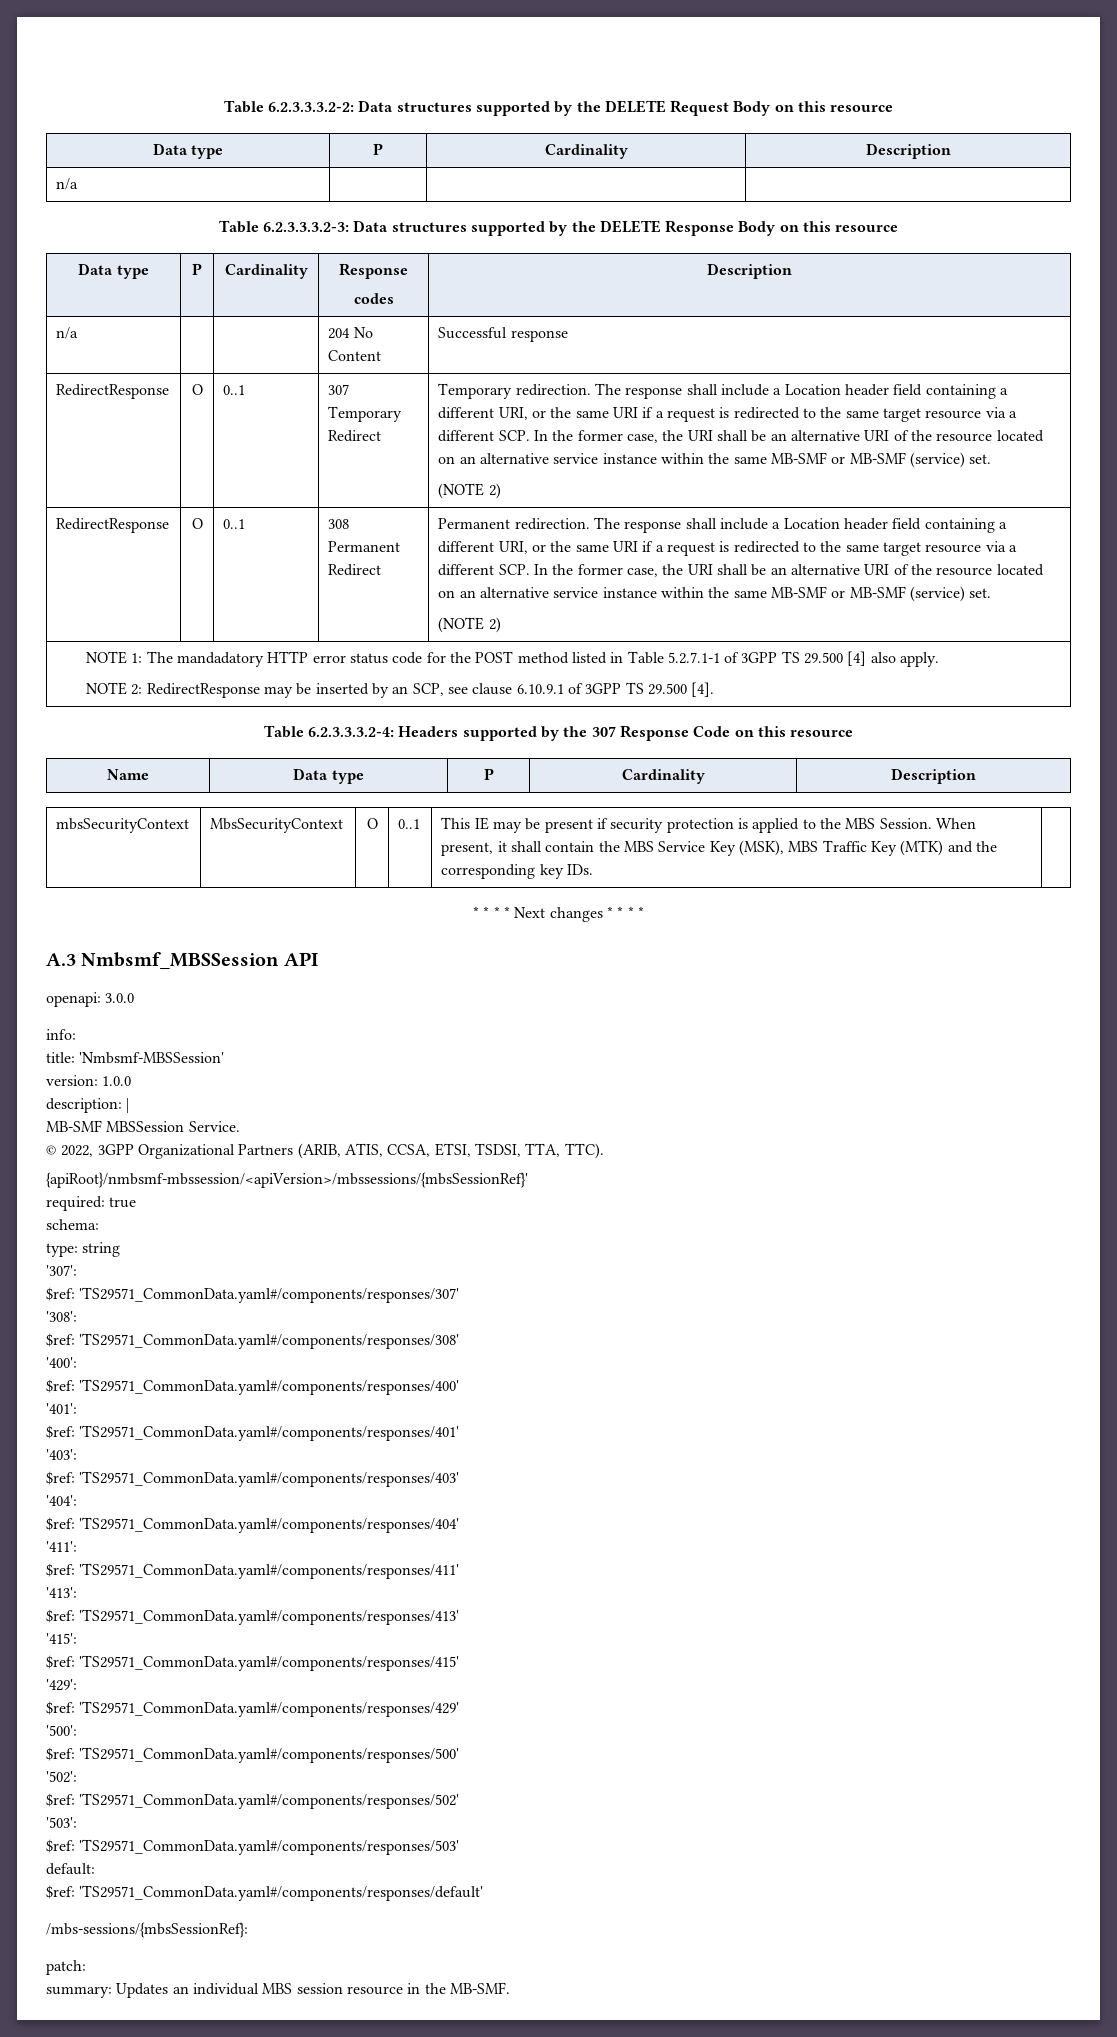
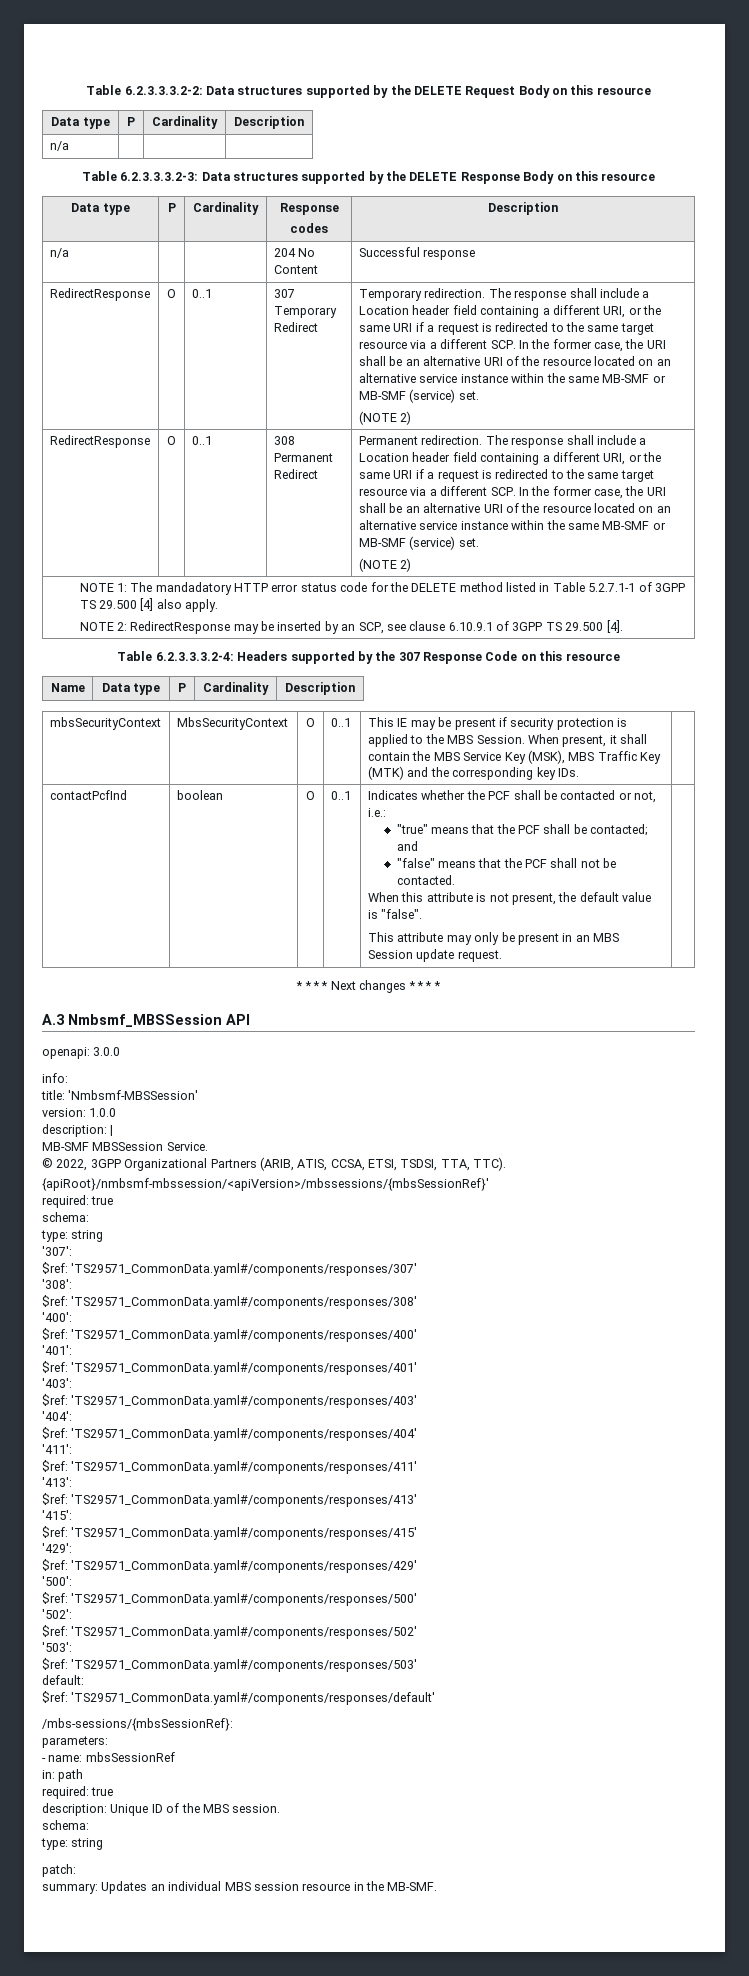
- NOTE 1: The mandadatory HTTP error status code for the POST method listed in Table 5.2.7.1-1 of 3GPP TS 29.500 [4] also apply.
+ NOTE 1: The mandadatory HTTP error status code for the DELETE method listed in Table 5.2.7.1-1 of 3GPP TS 29.500 [4] also apply.
+ contactPcfInd | boolean | O | 0..1 | Indicates whether the PCF shall be contacted or not, i.e.:
+ "true" means that the PCF shall be contacted; and
+ "false" means that the PCF shall not be contacted.
+ When this attribute is not present, the default value is "false".
+ This attribute may only be present in an MBS Session update request.
+ parameters:
+ - name: mbsSessionRef
+ in: path
+ required: true
+ description: Unique ID of the MBS session.
+ schema:
+ type: string

